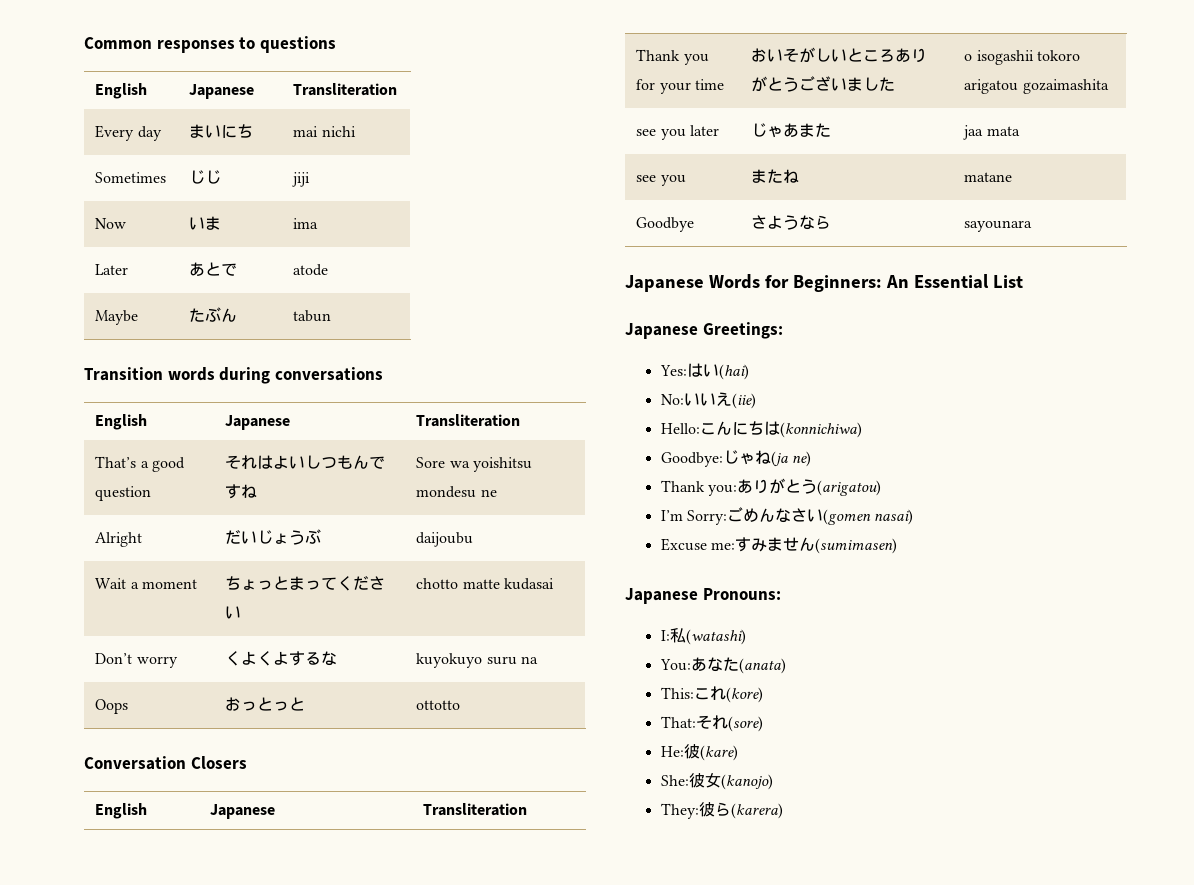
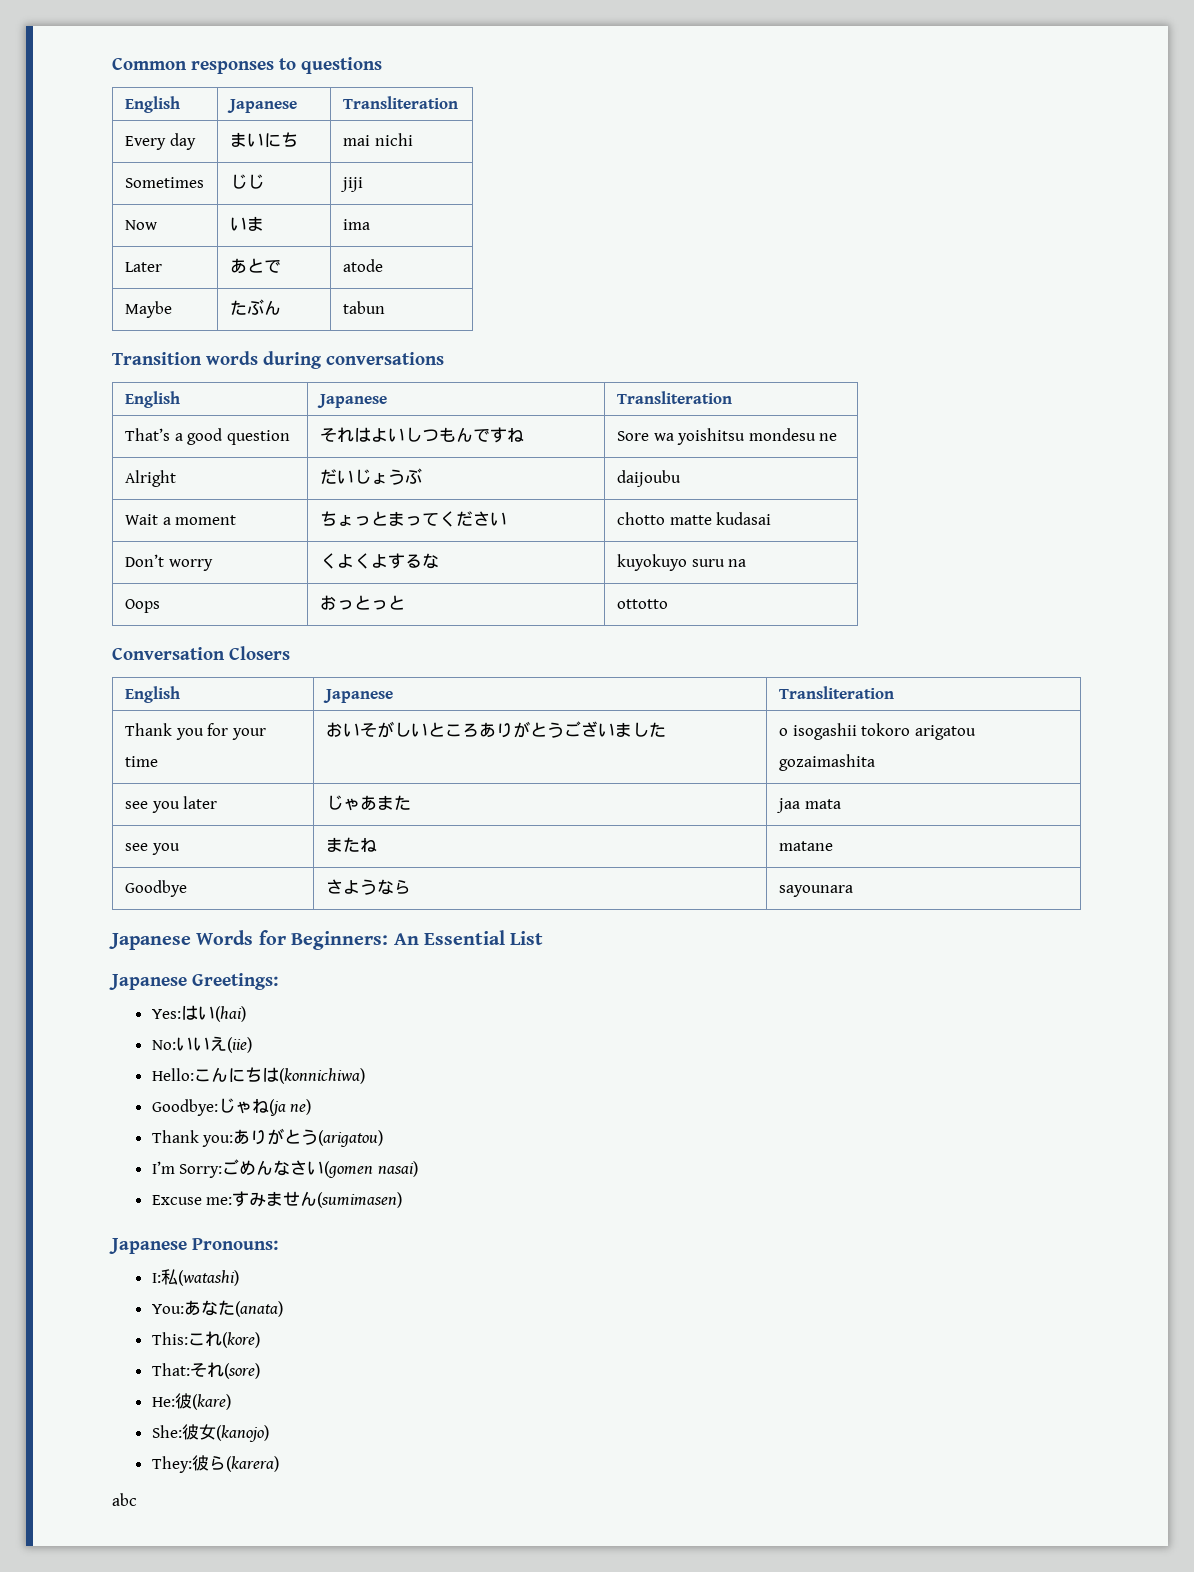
+ abc

